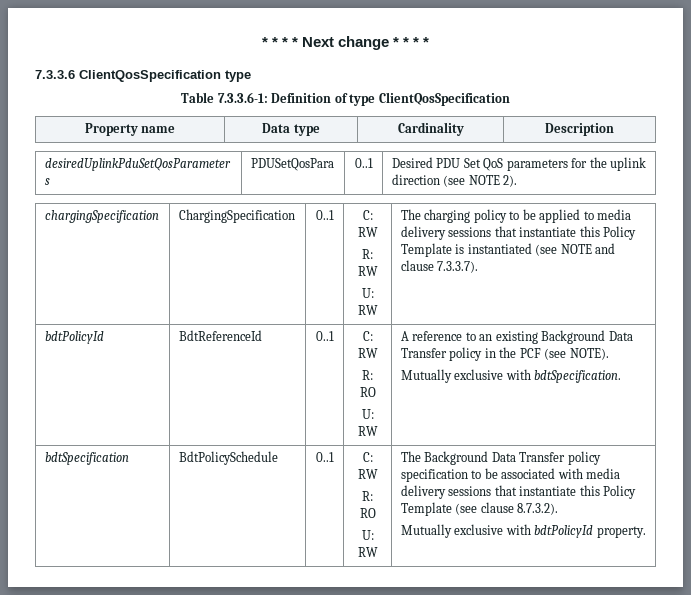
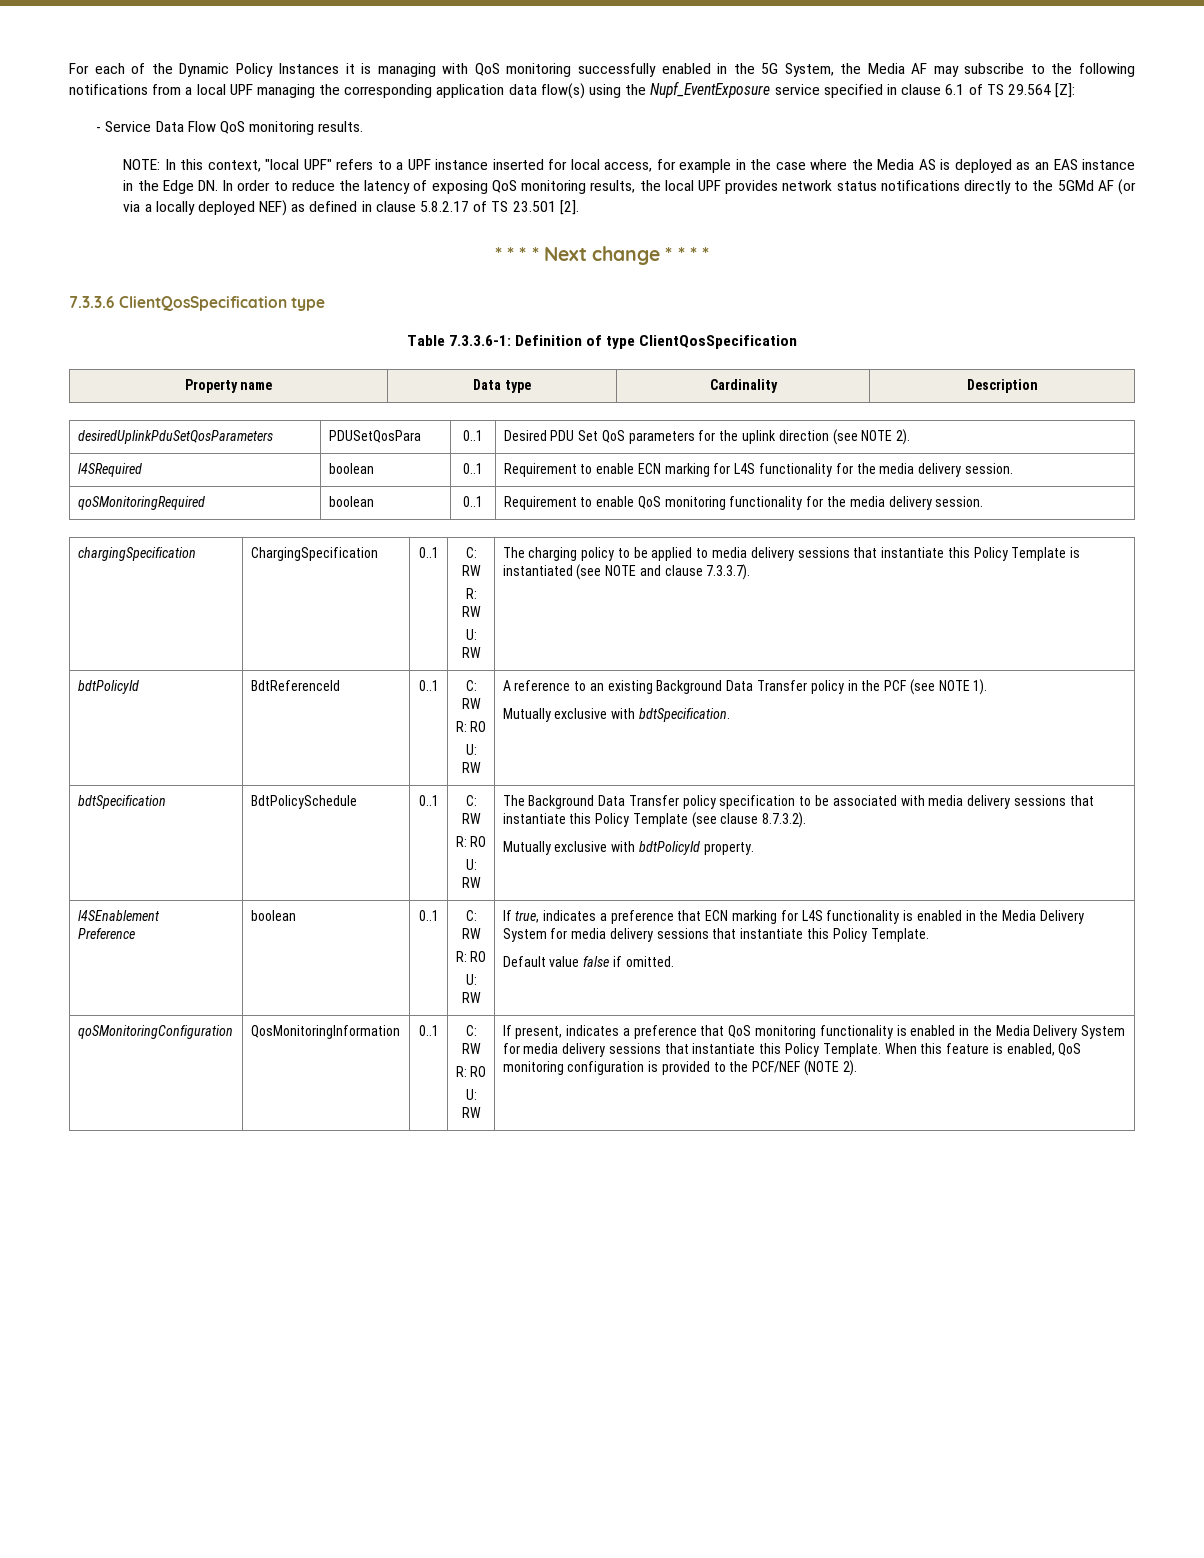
+ For each of the Dynamic Policy Instances it is managing with QoS monitoring successfully enabled in the 5G System, the Media AF may subscribe to the following notifications from a local UPF managing the corresponding application data flow(s) using the Nupf_EventExposure service specified in clause 6.1 of TS 29.564 [Z]:
+ - Service Data Flow QoS monitoring results.
+ NOTE: In this context, "local UPF" refers to a UPF instance inserted for local access, for example in the case where the Media AS is deployed as an EAS instance in the Edge DN. In order to reduce the latency of exposing QoS monitoring results, the local UPF provides network status notifications directly to the 5GMd AF (or via a locally deployed NEF) as defined in clause 5.8.2.17 of TS 23.501 [2].
+ l4SRequired | boolean | 0..1 | Requirement to enable ECN marking for L4S functionality for the media delivery session.
+ qoSMonitoringRequired | boolean | 0..1 | Requirement to enable QoS monitoring functionality for the media delivery session.
  bdtPolicyId | BdtReferenceId | 0..1 | C: RW
  R: RO
- U: RW | A reference to an existing Background Data Transfer policy in the PCF (see NOTE).
+ U: RW | A reference to an existing Background Data Transfer policy in the PCF (see NOTE 1).
+ l4SEnablement
+ Preference | boolean | 0..1 | C: RW
+ R: RO
+ U: RW | If true, indicates a preference that ECN marking for L4S functionality is enabled in the Media Delivery System for media delivery sessions that instantiate this Policy Template.
+ Default value false if omitted.
+ qoSMonitoringConfiguration | QosMonitoringInformation | 0..1 | C: RW
+ R: RO
+ U: RW | If present, indicates a preference that QoS monitoring functionality is enabled in the Media Delivery System for media delivery sessions that instantiate this Policy Template. When this feature is enabled, QoS monitoring configuration is provided to the PCF/NEF (NOTE 2).

